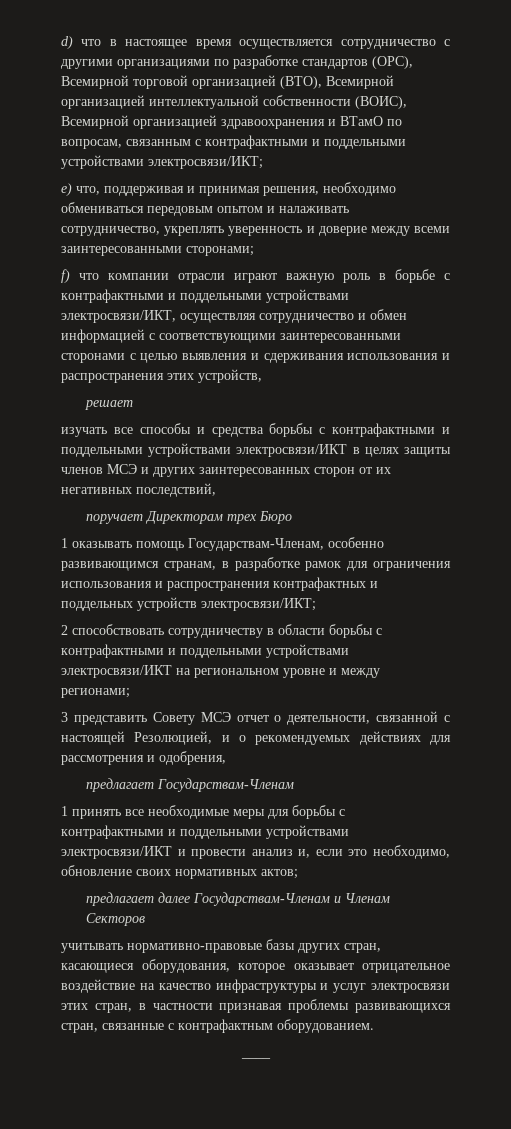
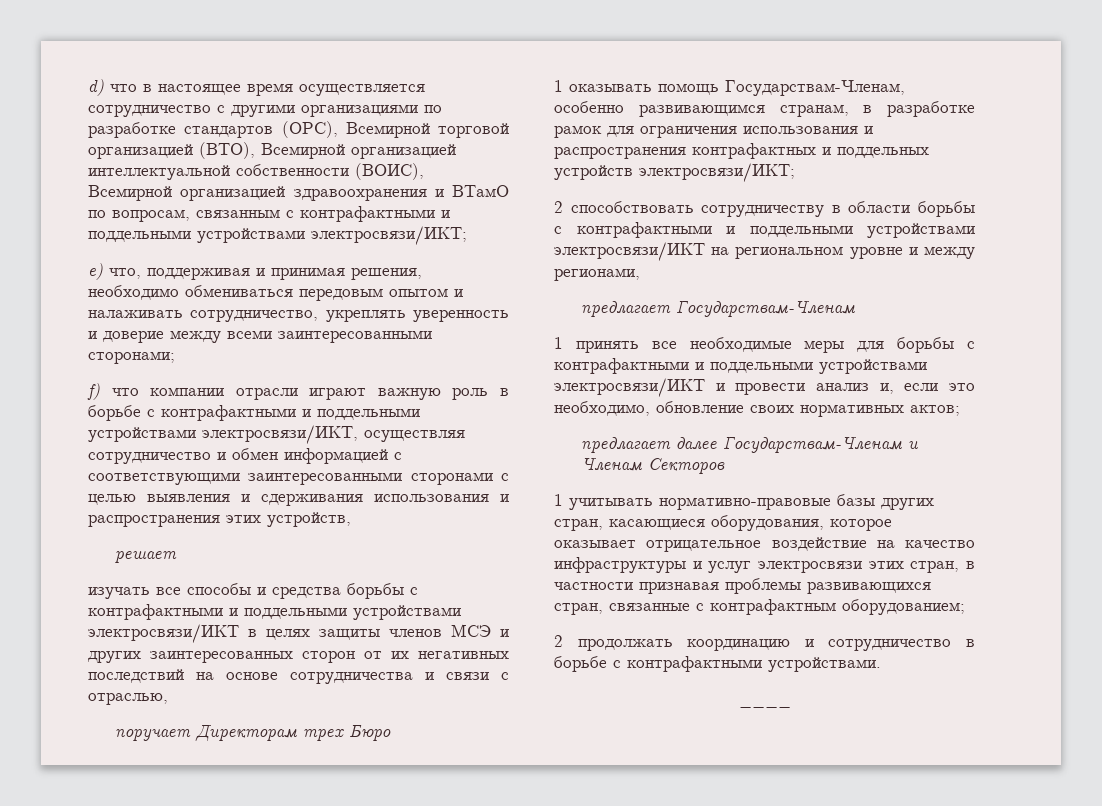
- изучать все способы и средства борьбы с контрафактными и поддельными устройствами электросвязи/ИКТ в целях защиты членов МСЭ и других заинтересованных сторон от их негативных последствий,
+ изучать все способы и средства борьбы с контрафактными и поддельными устройствами электросвязи/ИКТ в целях защиты членов МСЭ и других заинтересованных сторон от их негативных последствий на основе сотрудничества и связи с отраслью,
- 2 способствовать сотрудничеству в области борьбы с контрафактными и поддельными устройствами электросвязи/ИКТ на региональном уровне и между регионами;
- 3 представить Совету МСЭ отчет о деятельности, связанной с настоящей Резолюцией, и о рекомендуемых действиях для рассмотрения и одобрения,
+ 2 способствовать сотрудничеству в области борьбы с контрафактными и поддельными устройствами электросвязи/ИКТ на региональном уровне и между регионами,
- учитывать нормативно-правовые базы других стран, касающиеся оборудования, которое оказывает отрицательное воздействие на качество инфраструктуры и услуг электросвязи этих стран, в частности признавая проблемы развивающихся стран, связанные с контрафактным оборудованием.
+ 1 учитывать нормативно-правовые базы других стран, касающиеся оборудования, которое оказывает отрицательное воздействие на качество инфраструктуры и услуг электросвязи этих стран, в частности признавая проблемы развивающихся стран, связанные с контрафактным оборудованием;
+ 2 продолжать координацию и сотрудничество в борьбе с контрафактными устройствами.

